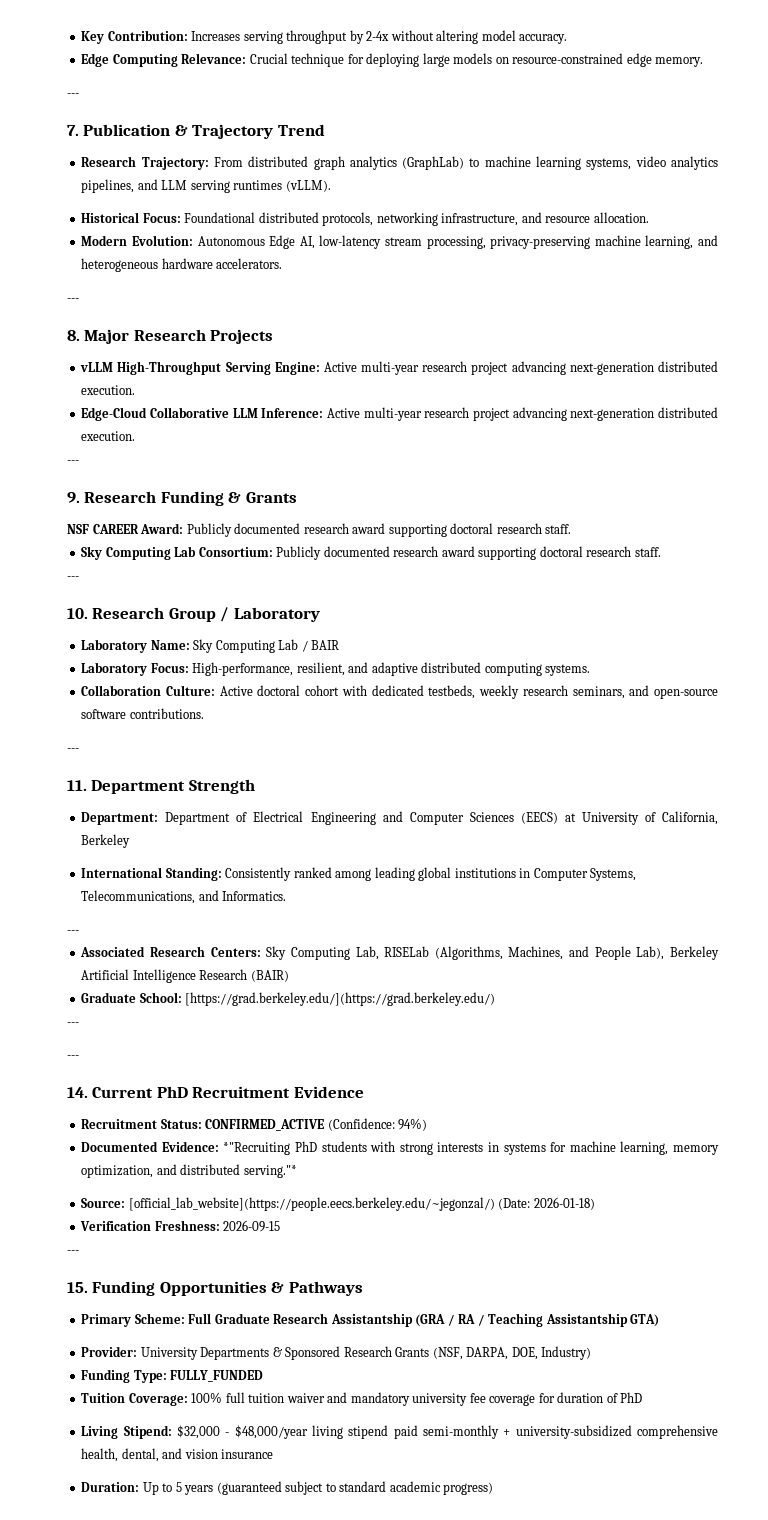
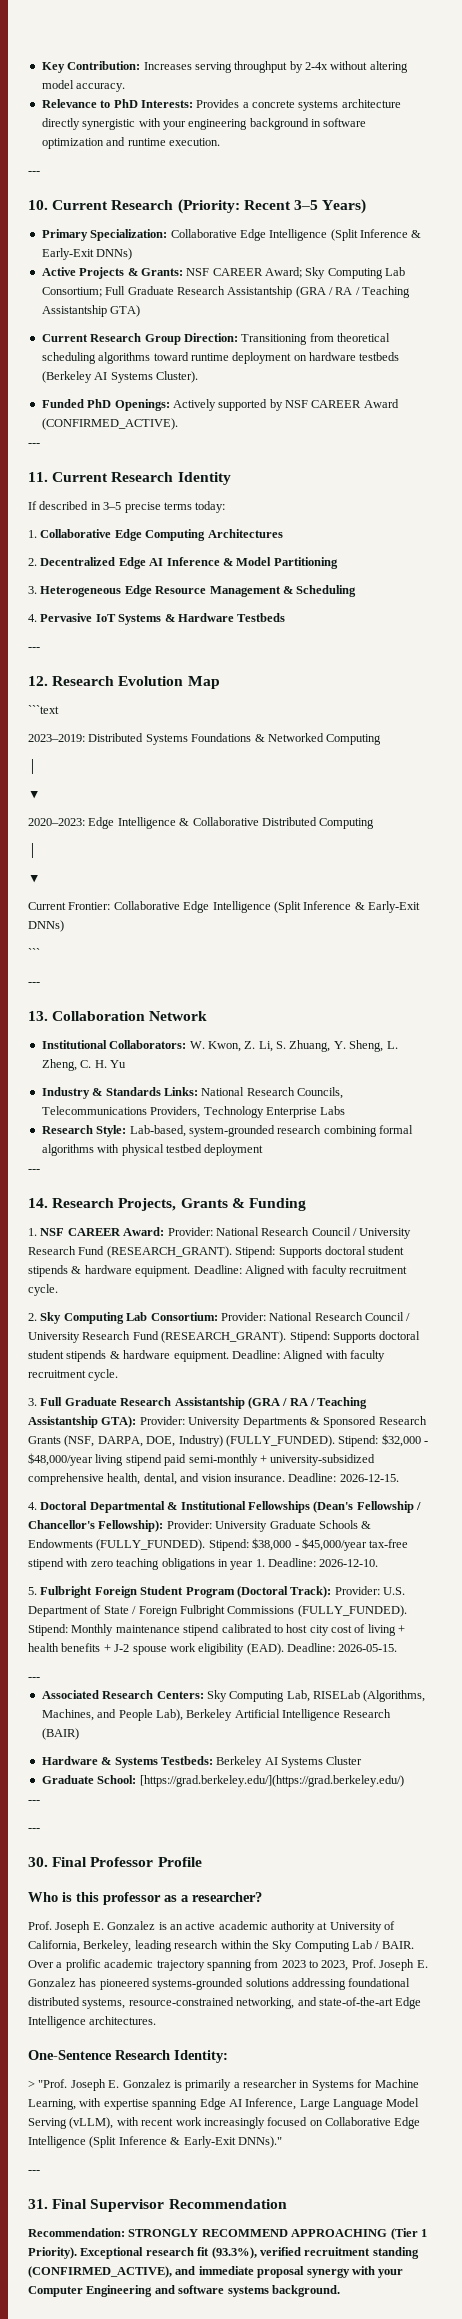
- Edge Computing Relevance: Crucial technique for deploying large models on resource-constrained edge memory.
+ Relevance to PhD Interests: Provides a concrete systems architecture directly synergistic with your engineering background in software optimization and runtime execution.
  ---
- 7. Publication & Trajectory Trend
- Research Trajectory: From distributed graph analytics (GraphLab) to machine learning systems, video analytics pipelines, and LLM serving runtimes (vLLM).
- Historical Focus: Foundational distributed protocols, networking infrastructure, and resource allocation.
- Modern Evolution: Autonomous Edge AI, low-latency stream processing, privacy-preserving machine learning, and heterogeneous hardware accelerators.
+ 10. Current Research (Priority: Recent 3–5 Years)
+ Primary Specialization: Collaborative Edge Intelligence (Split Inference & Early-Exit DNNs)
+ Active Projects & Grants: NSF CAREER Award; Sky Computing Lab Consortium; Full Graduate Research Assistantship (GRA / RA / Teaching Assistantship GTA)
+ Current Research Group Direction: Transitioning from theoretical scheduling algorithms toward runtime deployment on hardware testbeds (Berkeley AI Systems Cluster).
+ Funded PhD Openings: Actively supported by NSF CAREER Award (CONFIRMED_ACTIVE).
  ---
- 8. Major Research Projects
- vLLM High-Throughput Serving Engine: Active multi-year research project advancing next-generation distributed execution.
- Edge-Cloud Collaborative LLM Inference: Active multi-year research project advancing next-generation distributed execution.
+ 11. Current Research Identity
+ If described in 3–5 precise terms today:
+ 1. Collaborative Edge Computing Architectures
+ 2. Decentralized Edge AI Inference & Model Partitioning
+ 3. Heterogeneous Edge Resource Management & Scheduling
+ 4. Pervasive IoT Systems & Hardware Testbeds
  ---
- 9. Research Funding & Grants
- NSF CAREER Award: Publicly documented research award supporting doctoral research staff.
- Sky Computing Lab Consortium: Publicly documented research award supporting doctoral research staff.
+ 12. Research Evolution Map
+ ```text
+ 2023–2019: Distributed Systems Foundations & Networked Computing
+ │
+ ▼
+ 2020–2023: Edge Intelligence & Collaborative Distributed Computing
+ │
+ ▼
+ Current Frontier: Collaborative Edge Intelligence (Split Inference & Early-Exit DNNs)
+ ```
  ---
- 10. Research Group / Laboratory
- Laboratory Name: Sky Computing Lab / BAIR
- Laboratory Focus: High-performance, resilient, and adaptive distributed computing systems.
- Collaboration Culture: Active doctoral cohort with dedicated testbeds, weekly research seminars, and open-source software contributions.
+ 13. Collaboration Network
+ Institutional Collaborators: W. Kwon, Z. Li, S. Zhuang, Y. Sheng, L. Zheng, C. H. Yu
+ Industry & Standards Links: National Research Councils, Telecommunications Providers, Technology Enterprise Labs
+ Research Style: Lab-based, system-grounded research combining formal algorithms with physical testbed deployment
  ---
- 11. Department Strength
- Department: Department of Electrical Engineering and Computer Sciences (EECS) at University of California, Berkeley
- International Standing: Consistently ranked among leading global institutions in Computer Systems, Telecommunications, and Informatics.
+ 14. Research Projects, Grants & Funding
+ 1. NSF CAREER Award: Provider: National Research Council / University Research Fund (RESEARCH_GRANT). Stipend: Supports doctoral student stipends & hardware equipment. Deadline: Aligned with faculty recruitment cycle.
+ 2. Sky Computing Lab Consortium: Provider: National Research Council / University Research Fund (RESEARCH_GRANT). Stipend: Supports doctoral student stipends & hardware equipment. Deadline: Aligned with faculty recruitment cycle.
+ 3. Full Graduate Research Assistantship (GRA / RA / Teaching Assistantship GTA): Provider: University Departments & Sponsored Research Grants (NSF, DARPA, DOE, Industry) (FULLY_FUNDED). Stipend: $32,000 - $48,000/year living stipend paid semi-monthly + university-subsidized comprehensive health, dental, and vision insurance. Deadline: 2026-12-15.
+ 4. Doctoral Departmental & Institutional Fellowships (Dean's Fellowship / Chancellor's Fellowship): Provider: University Graduate Schools & Endowments (FULLY_FUNDED). Stipend: $38,000 - $45,000/year tax-free stipend with zero teaching obligations in year 1. Deadline: 2026-12-10.
+ 5. Fulbright Foreign Student Program (Doctoral Track): Provider: U.S. Department of State / Foreign Fulbright Commissions (FULLY_FUNDED). Stipend: Monthly maintenance stipend calibrated to host city cost of living + health benefits + J-2 spouse work eligibility (EAD). Deadline: 2026-05-15.
+ Hardware & Systems Testbeds: Berkeley AI Systems Cluster
- 14. Current PhD Recruitment Evidence
- Recruitment Status: CONFIRMED_ACTIVE (Confidence: 94%)
- Documented Evidence: *"Recruiting PhD students with strong interests in systems for machine learning, memory optimization, and distributed serving."*
- Source: [official_lab_website](https://people.eecs.berkeley.edu/~jegonzal/) (Date: 2026-01-18)
- Verification Freshness: 2026-09-15
+ 30. Final Professor Profile
+ Who is this professor as a researcher?
+ Prof. Joseph E. Gonzalez is an active academic authority at University of California, Berkeley, leading research within the Sky Computing Lab / BAIR. Over a prolific academic trajectory spanning from 2023 to 2023, Prof. Joseph E. Gonzalez has pioneered systems-grounded solutions addressing foundational distributed systems, resource-constrained networking, and state-of-the-art Edge Intelligence architectures.
+ One-Sentence Research Identity:
+ > "Prof. Joseph E. Gonzalez is primarily a researcher in Systems for Machine Learning, with expertise spanning Edge AI Inference, Large Language Model Serving (vLLM), with recent work increasingly focused on Collaborative Edge Intelligence (Split Inference & Early-Exit DNNs)."
  ---
- 15. Funding Opportunities & Pathways
- Primary Scheme: Full Graduate Research Assistantship (GRA / RA / Teaching Assistantship GTA)
- Provider: University Departments & Sponsored Research Grants (NSF, DARPA, DOE, Industry)
- Funding Type: FULLY_FUNDED
- Tuition Coverage: 100% full tuition waiver and mandatory university fee coverage for duration of PhD
- Living Stipend: $32,000 - $48,000/year living stipend paid semi-monthly + university-subsidized comprehensive health, dental, and vision insurance
- Duration: Up to 5 years (guaranteed subject to standard academic progress)
+ 31. Final Supervisor Recommendation
+ Recommendation: STRONGLY RECOMMEND APPROACHING (Tier 1 Priority). Exceptional research fit (93.3%), verified recruitment standing (CONFIRMED_ACTIVE), and immediate proposal synergy with your Computer Engineering and software systems background.

